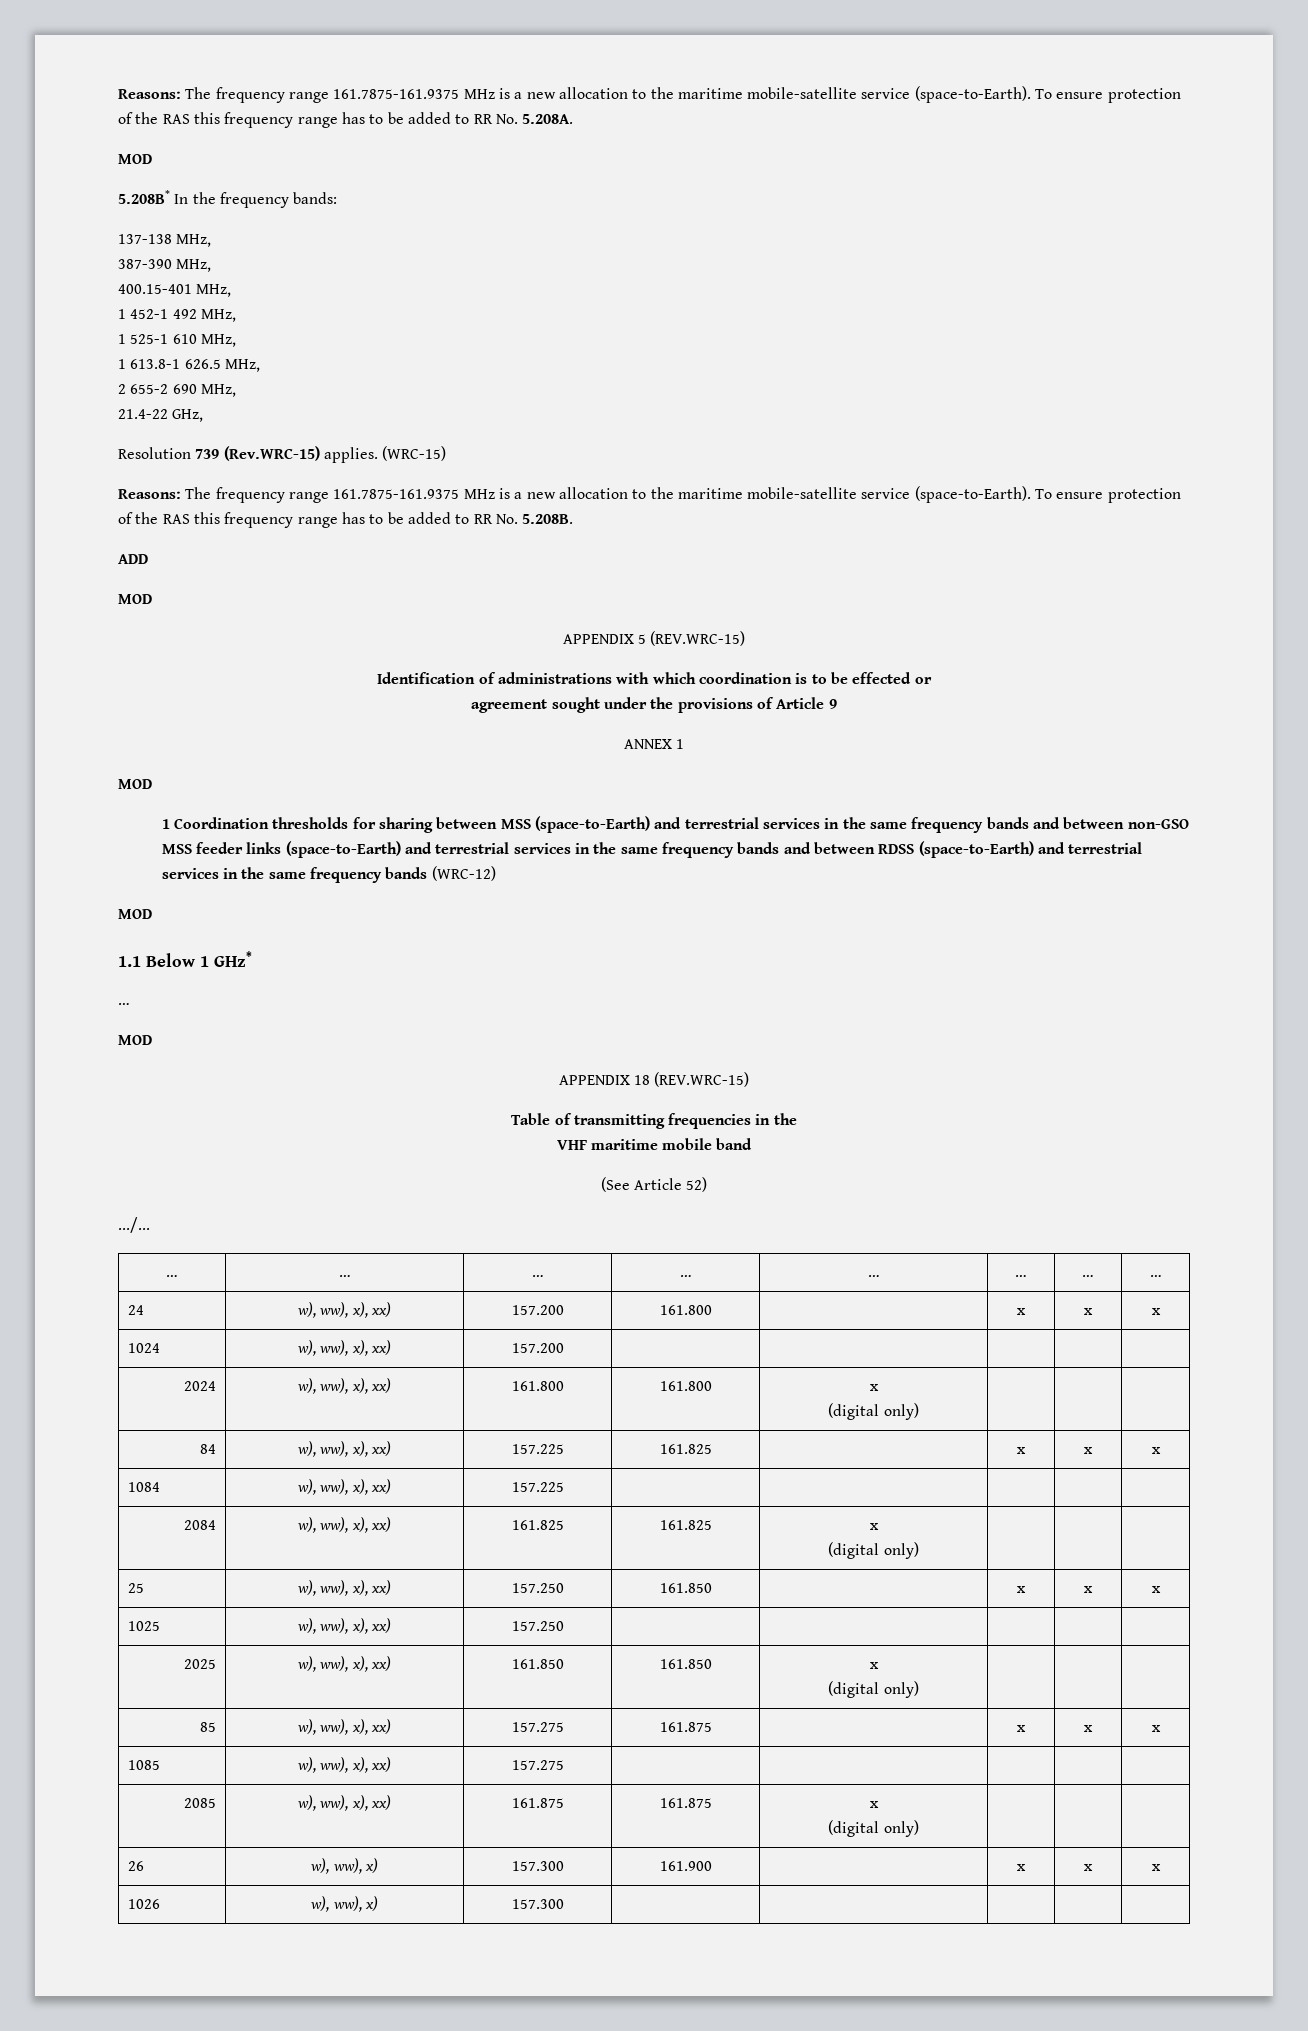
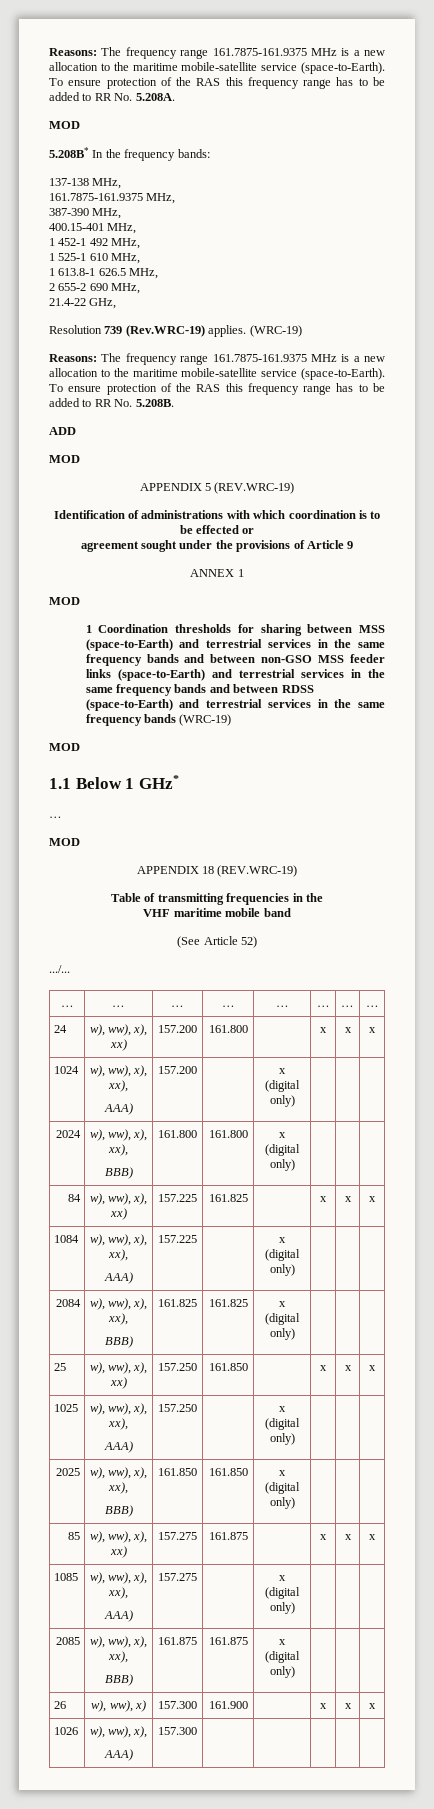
+ 161.7875-161.9375 MHz,
- Resolution 739 (Rev.WRC-15) applies. (WRC-15)
+ Resolution 739 (Rev.WRC-19) applies. (WRC-19)
- APPENDIX 5 (REV.WRC-15)
+ APPENDIX 5 (REV.WRC-19)
- 1 Coordination thresholds for sharing between MSS (space-to-Earth) and terrestrial services in the same frequency bands and between non-GSO MSS feeder links (space-to-Earth) and terrestrial services in the same frequency bands and between RDSS (space-to-Earth) and terrestrial services in the same frequency bands (WRC-12)
+ 1 Coordination thresholds for sharing between MSS (space-to-Earth) and terrestrial services in the same frequency bands and between non-GSO MSS feeder links (space-to-Earth) and terrestrial services in the same frequency bands and between RDSS (space-to-Earth) and terrestrial services in the same frequency bands (WRC-19)
- APPENDIX 18 (REV.WRC-15)
+ APPENDIX 18 (REV.WRC-19)
- 1024 | w), ww), x), xx) | 157.200 | | | | |
+ 1024 | w), ww), x), xx),
+ AAA) | 157.200 | | x
+ (digital only) | | |
- 2024 | w), ww), x), xx) | 161.800 | 161.800 | x
+ 2024 | w), ww), x), xx),
+ BBB) | 161.800 | 161.800 | x
- 1084 | w), ww), x), xx) | 157.225 | | | | |
+ 1084 | w), ww), x), xx),
+ AAA) | 157.225 | | x
+ (digital only) | | |
- 2084 | w), ww), x), xx) | 161.825 | 161.825 | x
+ 2084 | w), ww), x), xx),
+ BBB) | 161.825 | 161.825 | x
- 1025 | w), ww), x), xx) | 157.250 | | | | |
+ 1025 | w), ww), x), xx),
+ AAA) | 157.250 | | x
+ (digital only) | | |
- 2025 | w), ww), x), xx) | 161.850 | 161.850 | x
+ 2025 | w), ww), x), xx),
+ BBB) | 161.850 | 161.850 | x
- 1085 | w), ww), x), xx) | 157.275 | | | | |
+ 1085 | w), ww), x), xx),
+ AAA) | 157.275 | | x
+ (digital only) | | |
- 2085 | w), ww), x), xx) | 161.875 | 161.875 | x
+ 2085 | w), ww), x), xx),
+ BBB) | 161.875 | 161.875 | x
- 1026 | w), ww), x) | 157.300 | | | | |
+ 1026 | w), ww), x),
+ AAA) | 157.300 | | | | |

